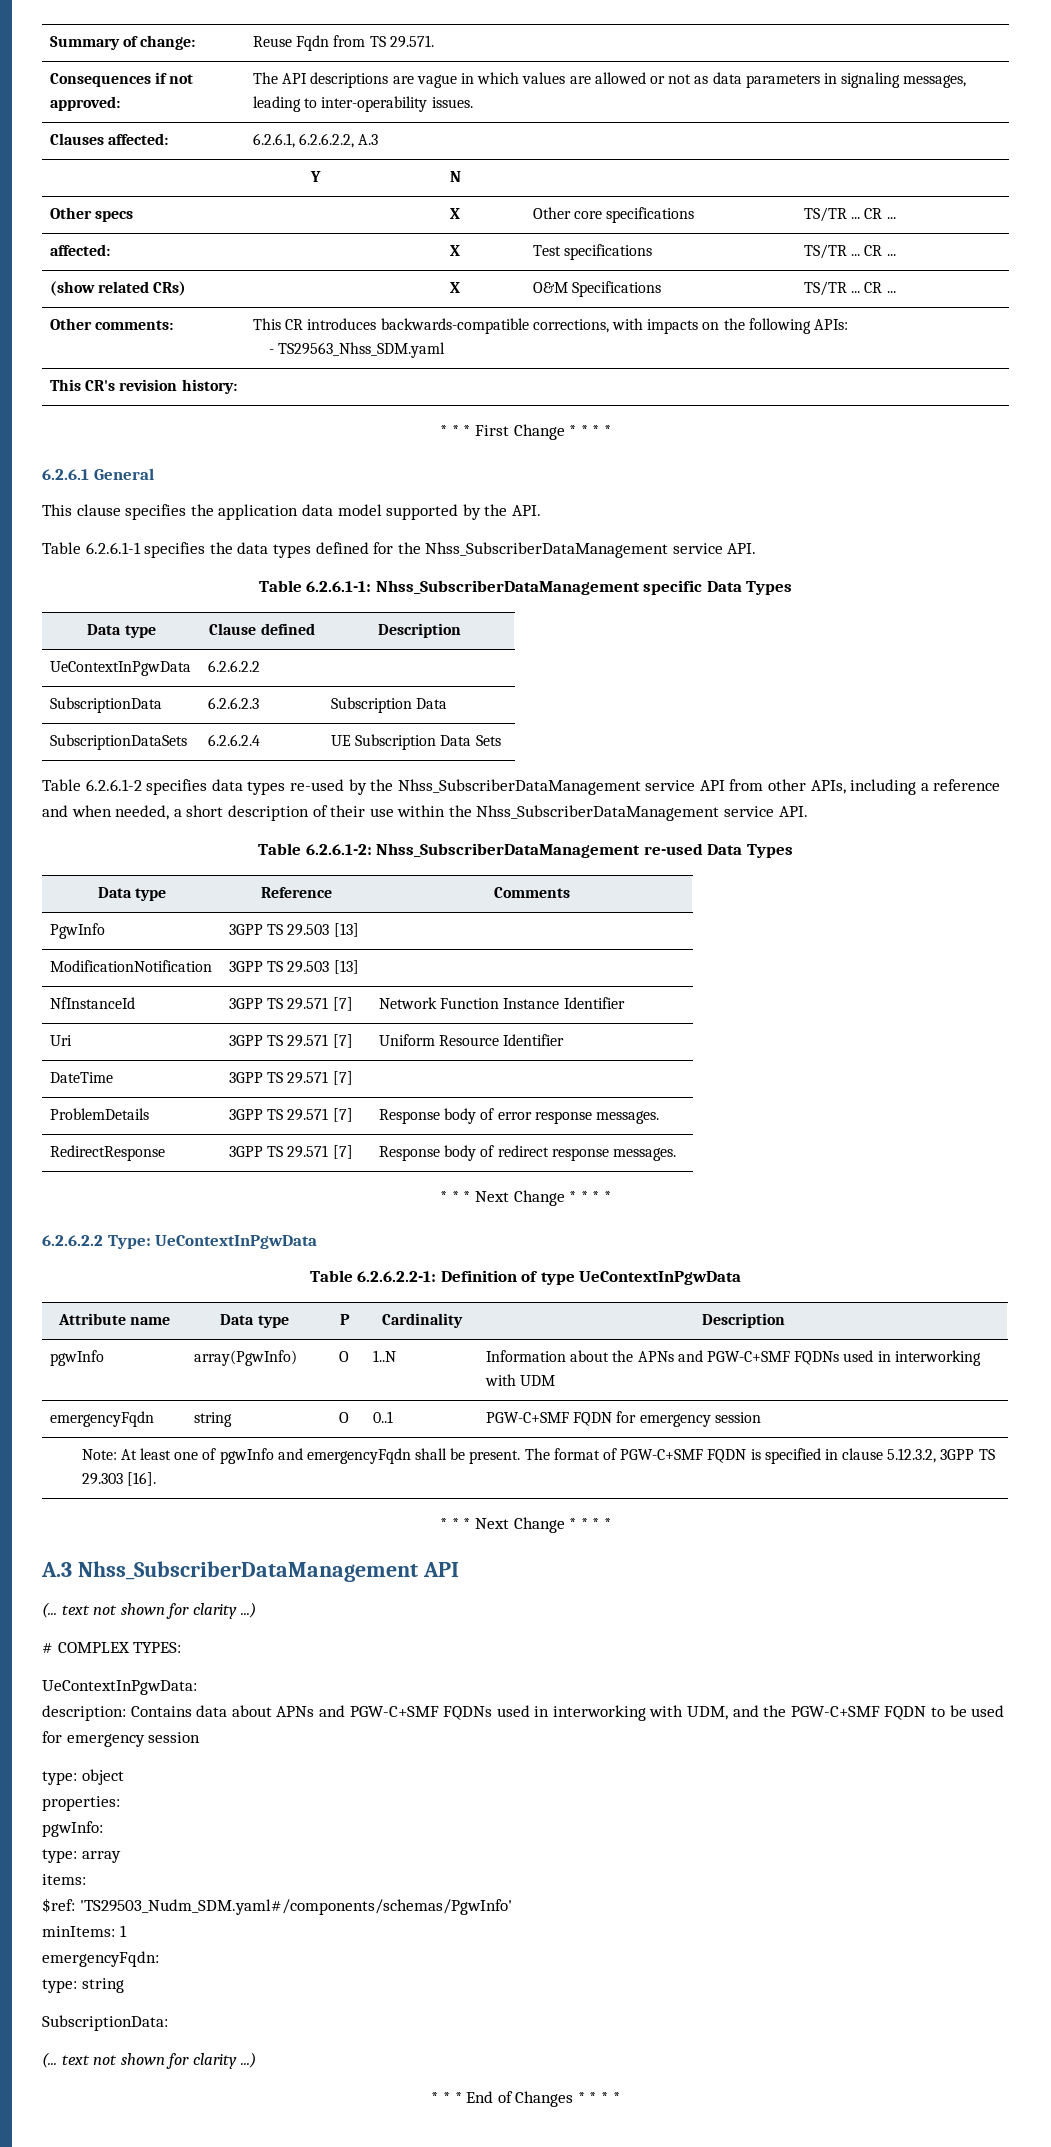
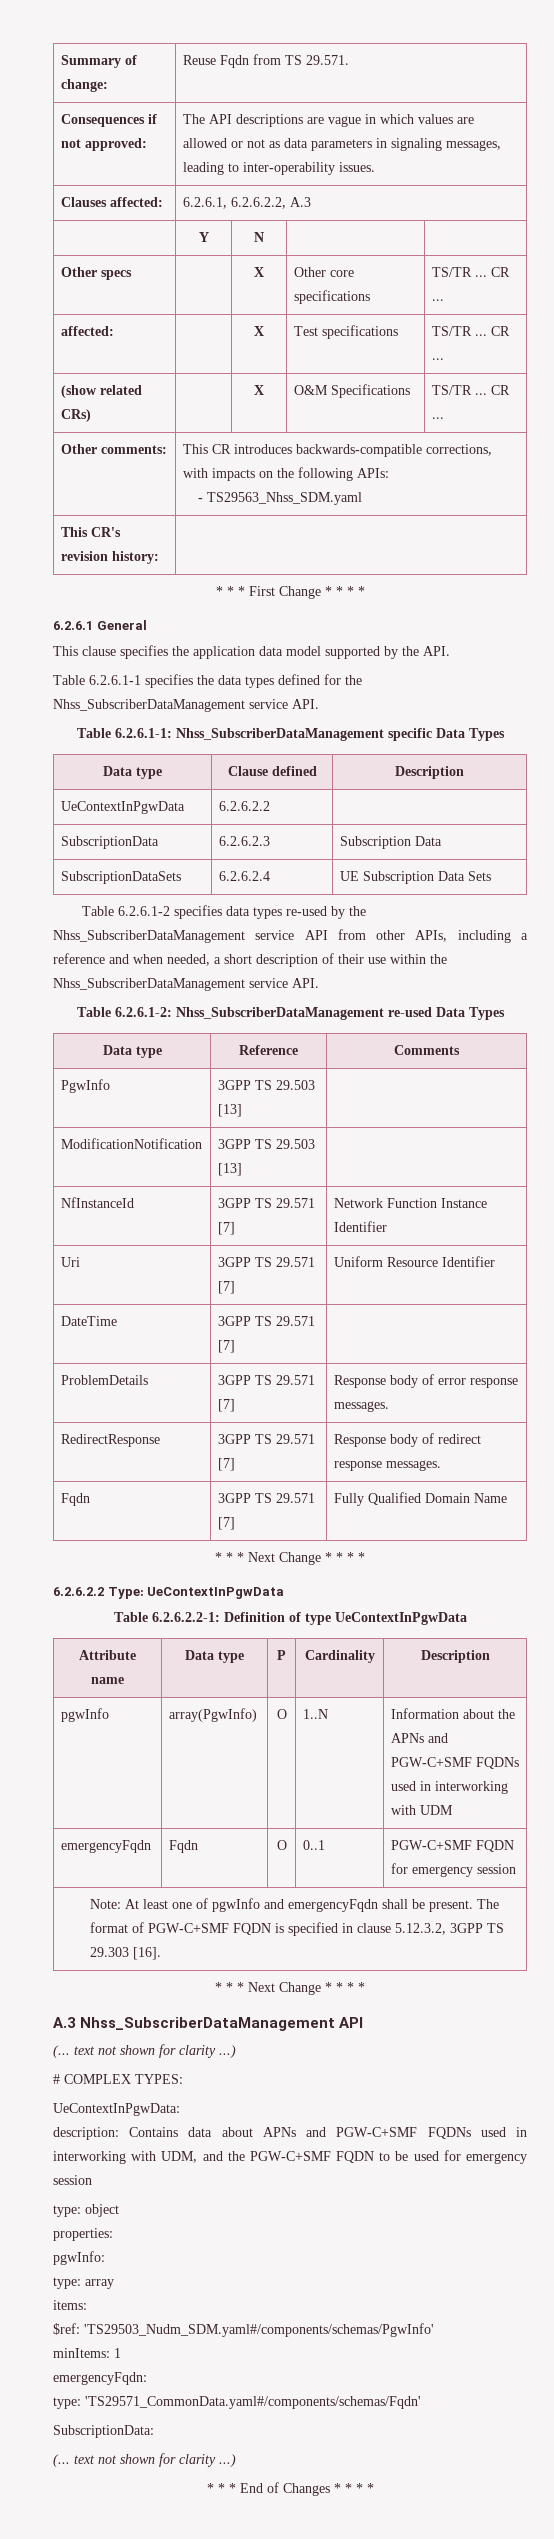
+ Fqdn | 3GPP TS 29.571 [7] | Fully Qualified Domain Name
- emergencyFqdn | string | O | 0..1 | PGW-C+SMF FQDN for emergency session
+ emergencyFqdn | Fqdn | O | 0..1 | PGW-C+SMF FQDN for emergency session
- type: string
+ type: 'TS29571_CommonData.yaml#/components/schemas/Fqdn'

